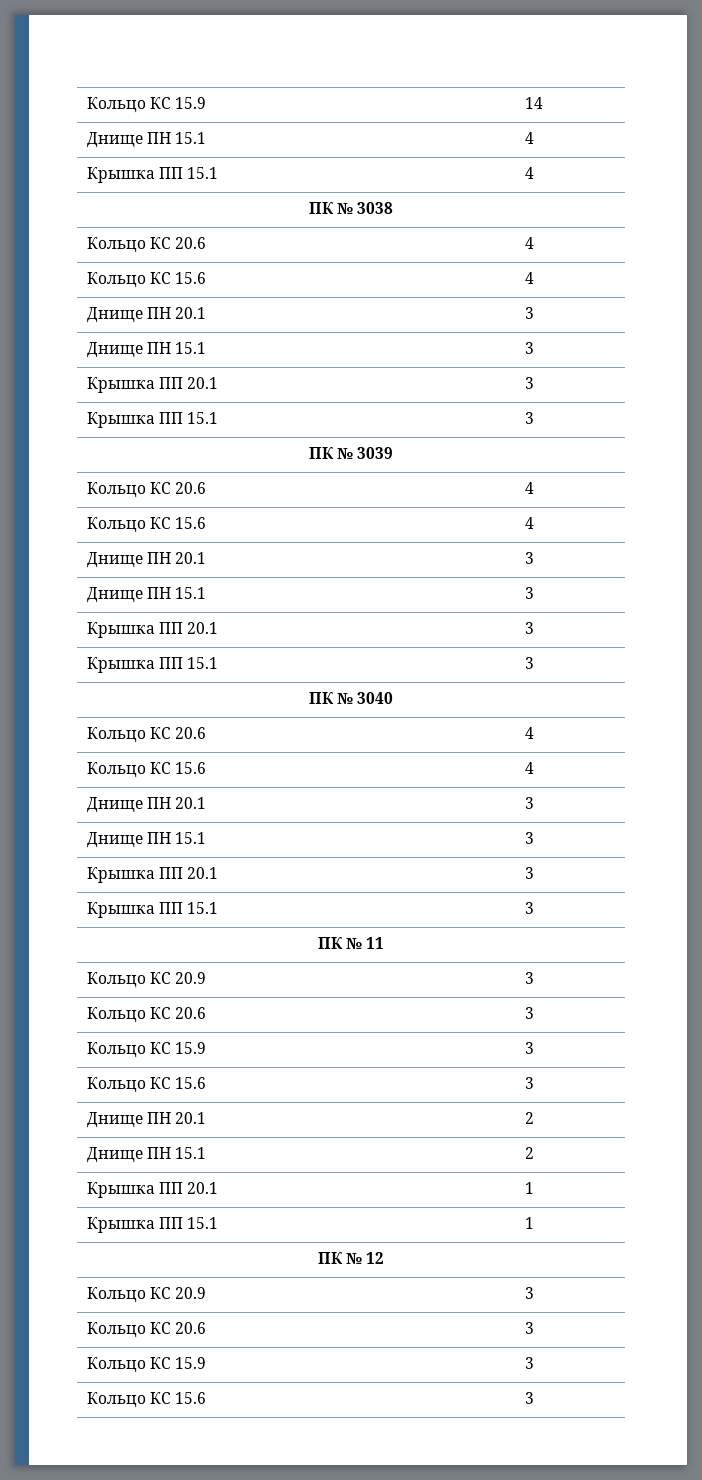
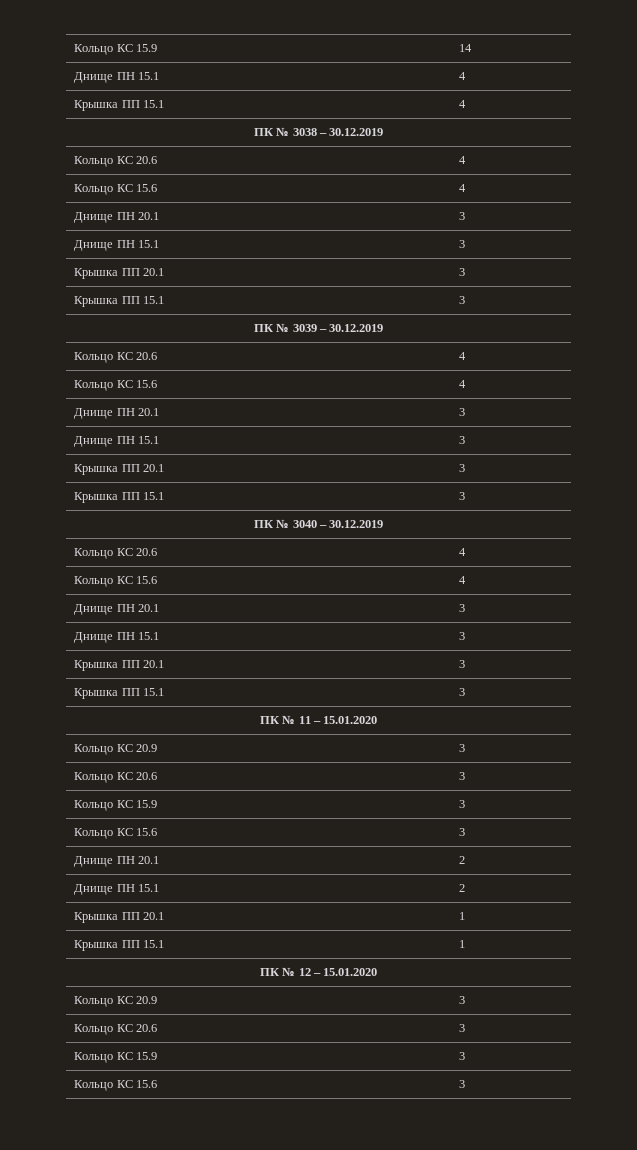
- ПК № 3038
+ ПК № 3038 – 30.12.2019
- ПК № 3039
+ ПК № 3039 – 30.12.2019
- ПК № 3040
+ ПК № 3040 – 30.12.2019
- ПК № 11
+ ПК № 11 – 15.01.2020
- ПК № 12
+ ПК № 12 – 15.01.2020

